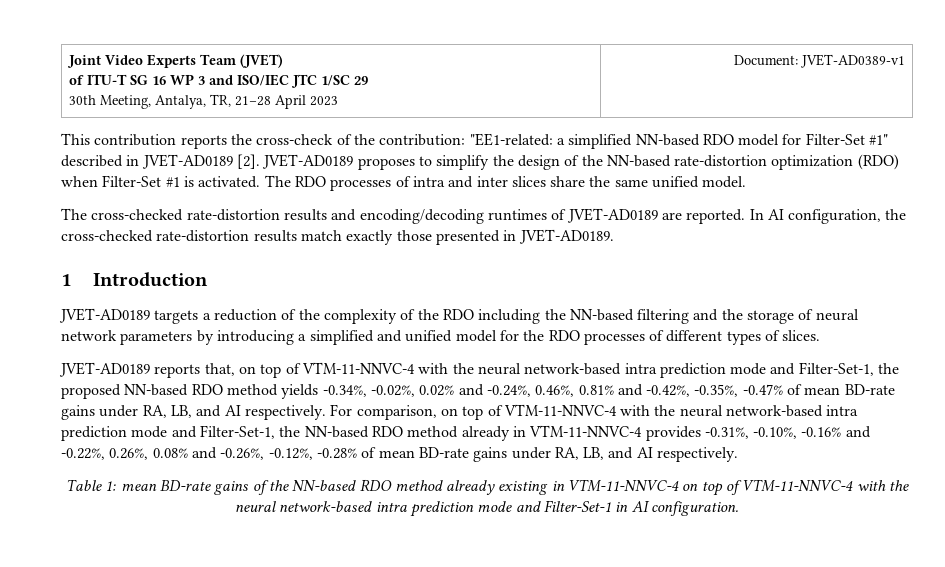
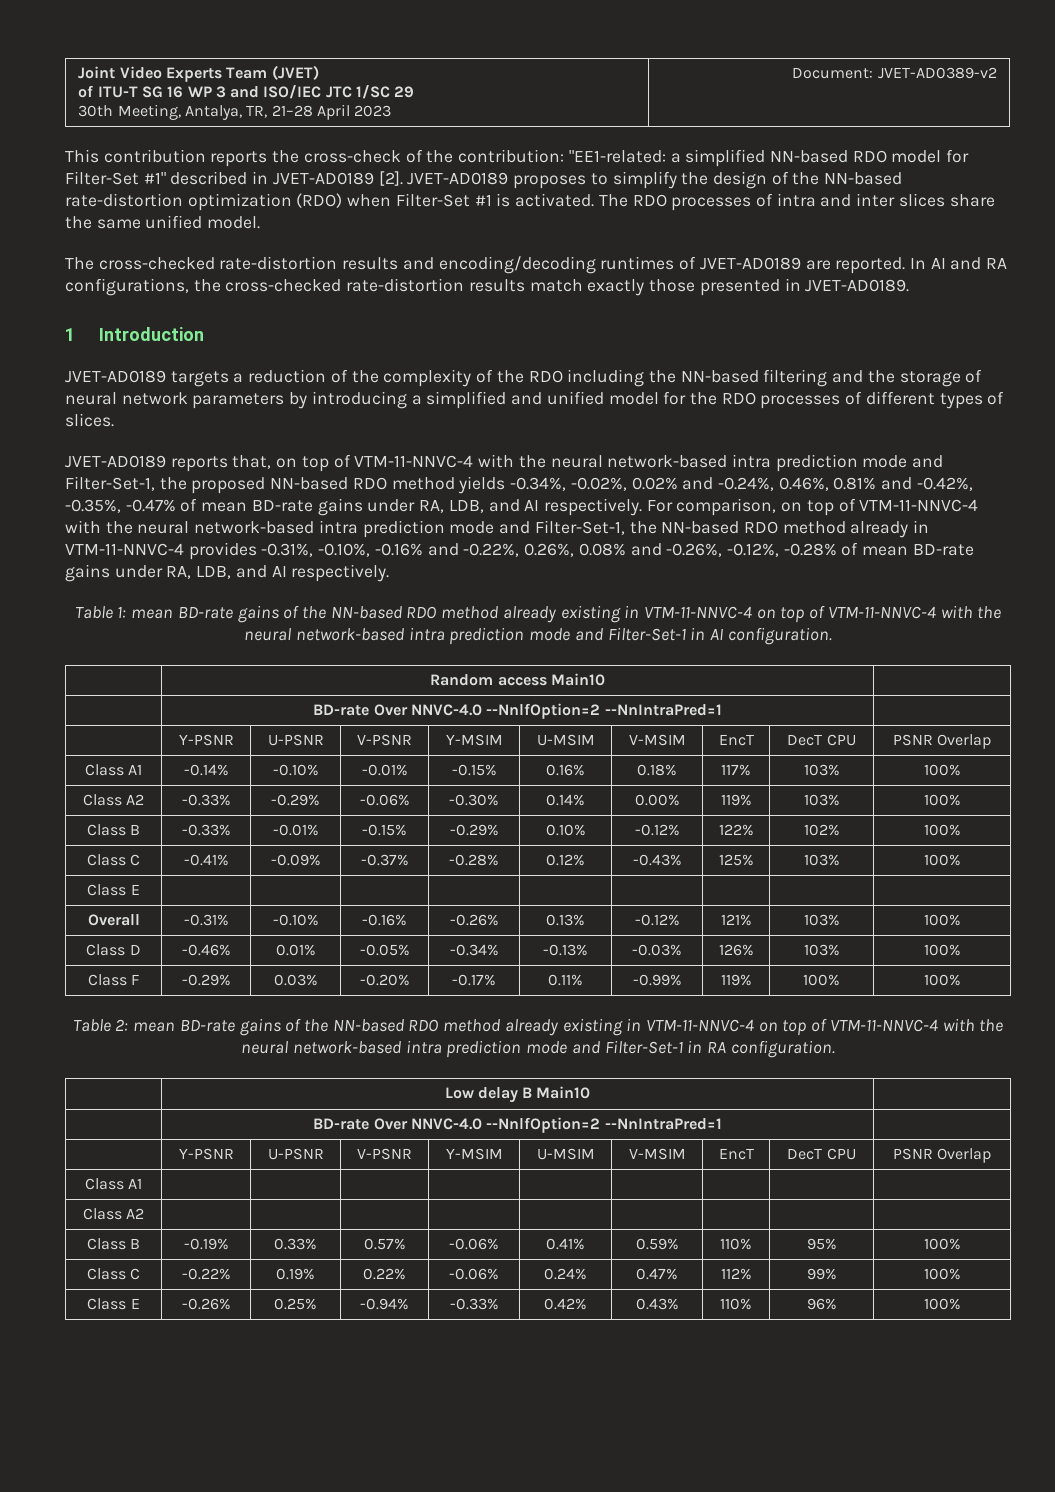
  Joint Video Experts Team (JVET)
  of ITU-T SG 16 WP 3 and ISO/IEC JTC 1/SC 29
- 30th Meeting, Antalya, TR, 21–28 April 2023 | Document: JVET-AD0389-v1
+ 30th Meeting, Antalya, TR, 21–28 April 2023 | Document: JVET-AD0389-v2
- In AI configuration, the cross-checked rate-distortion results match exactly those presented in JVET-AD0189.
+ In AI and RA configurations, the cross-checked rate-distortion results match exactly those presented in JVET-AD0189.
- JVET-AD0189 reports that, on top of VTM-11-NNVC-4 with the neural network-based intra prediction mode and Filter-Set-1, the proposed NN-based RDO method yields -0.34%, -0.02%, 0.02% and -0.24%, 0.46%, 0.81% and -0.42%, -0.35%, -0.47% of mean BD-rate gains under RA, LB, and AI respectively.
+ JVET-AD0189 reports that, on top of VTM-11-NNVC-4 with the neural network-based intra prediction mode and Filter-Set-1, the proposed NN-based RDO method yields -0.34%, -0.02%, 0.02% and -0.24%, 0.46%, 0.81% and -0.42%, -0.35%, -0.47% of mean BD-rate gains under RA, LDB, and AI respectively.
- For comparison, on top of VTM-11-NNVC-4 with the neural network-based intra prediction mode and Filter-Set-1, the NN-based RDO method already in VTM-11-NNVC-4 provides -0.31%, -0.10%, -0.16% and -0.22%, 0.26%, 0.08% and -0.26%, -0.12%, -0.28% of mean BD-rate gains under RA, LB, and AI respectively.
+ For comparison, on top of VTM-11-NNVC-4 with the neural network-based intra prediction mode and Filter-Set-1, the NN-based RDO method already in VTM-11-NNVC-4 provides -0.31%, -0.10%, -0.16% and -0.22%, 0.26%, 0.08% and -0.26%, -0.12%, -0.28% of mean BD-rate gains under RA, LDB, and AI respectively.
+ | Random access Main10 |
+ | BD-rate Over NNVC-4.0 --NnlfOption=2 --NnIntraPred=1 |
+ | Y-PSNR | U-PSNR | V-PSNR | Y-MSIM | U-MSIM | V-MSIM | EncT | DecT CPU | PSNR Overlap
+ Class A1 | -0.14% | -0.10% | -0.01% | -0.15% | 0.16% | 0.18% | 117% | 103% | 100%
+ Class A2 | -0.33% | -0.29% | -0.06% | -0.30% | 0.14% | 0.00% | 119% | 103% | 100%
+ Class B | -0.33% | -0.01% | -0.15% | -0.29% | 0.10% | -0.12% | 122% | 102% | 100%
+ Class C | -0.41% | -0.09% | -0.37% | -0.28% | 0.12% | -0.43% | 125% | 103% | 100%
+ Class E | | | | | | | | |
+ Overall | -0.31% | -0.10% | -0.16% | -0.26% | 0.13% | -0.12% | 121% | 103% | 100%
+ Class D | -0.46% | 0.01% | -0.05% | -0.34% | -0.13% | -0.03% | 126% | 103% | 100%
+ Class F | -0.29% | 0.03% | -0.20% | -0.17% | 0.11% | -0.99% | 119% | 100% | 100%
+ Table 2: mean BD-rate gains of the NN-based RDO method already existing in VTM-11-NNVC-4 on top of VTM-11-NNVC-4 with the neural network-based intra prediction mode and Filter-Set-1 in RA configuration.
+ | Low delay B Main10 |
+ | BD-rate Over NNVC-4.0 --NnlfOption=2 --NnIntraPred=1 |
+ | Y-PSNR | U-PSNR | V-PSNR | Y-MSIM | U-MSIM | V-MSIM | EncT | DecT CPU | PSNR Overlap
+ Class A1 | | | | | | | | |
+ Class A2 | | | | | | | | |
+ Class B | -0.19% | 0.33% | 0.57% | -0.06% | 0.41% | 0.59% | 110% | 95% | 100%
+ Class C | -0.22% | 0.19% | 0.22% | -0.06% | 0.24% | 0.47% | 112% | 99% | 100%
+ Class E | -0.26% | 0.25% | -0.94% | -0.33% | 0.42% | 0.43% | 110% | 96% | 100%

